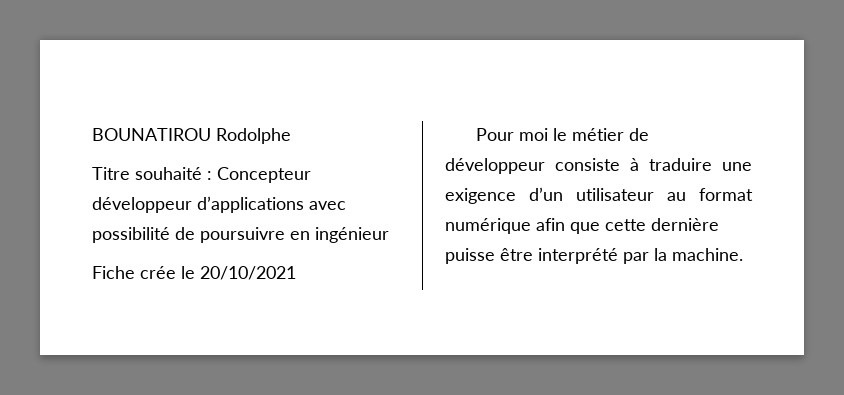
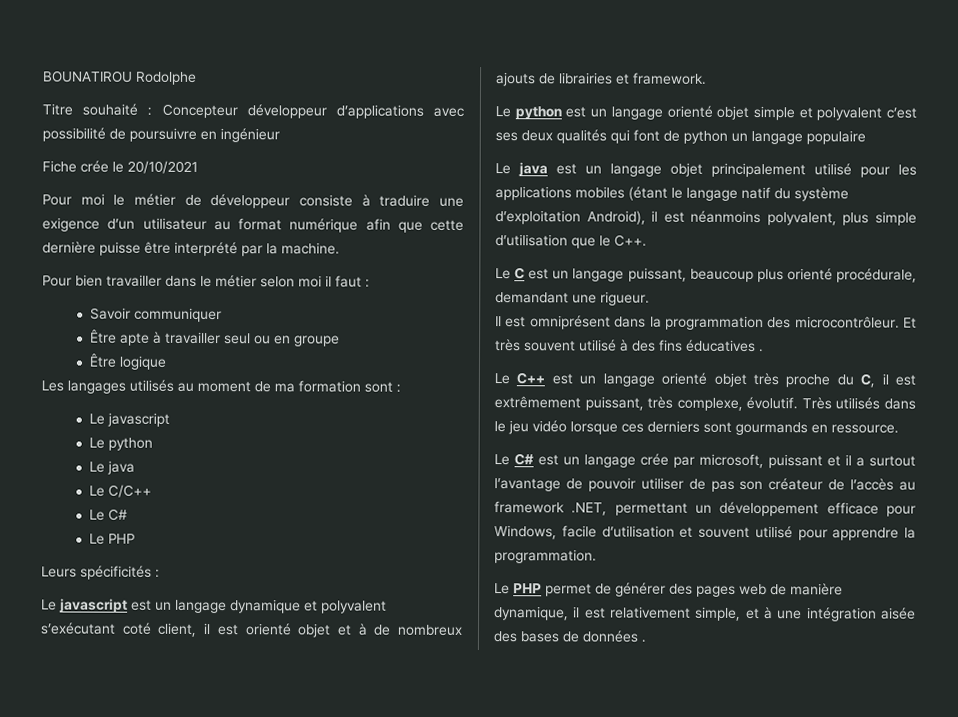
+ Pour bien travailler dans le métier selon moi il faut :
+ Savoir communiquer
+ Être apte à travailler seul ou en groupe
+ Être logique
+ Les langages utilisés au moment de ma formation sont :
+ Le javascript
+ Le python
+ Le java
+ Le C/C++
+ Le C#
+ Le PHP
+ Leurs spécificités :
+ Le javascript est un langage dynamique et polyvalent s’exécutant coté client, il est orienté objet et à de nombreux ajouts de librairies et framework.
+ Le python est un langage orienté objet simple et polyvalent c’est ses deux qualités qui font de python un langage populaire
+ Le java est un langage objet principalement utilisé pour les applications mobiles (étant le langage natif du système d’exploitation Android), il est néanmoins polyvalent, plus simple d’utilisation que le C++.
+ Le C est un langage puissant, beaucoup plus orienté procédurale, demandant une rigueur.
+ Il est omniprésent dans la programmation des microcontrôleur. Et très souvent utilisé à des fins éducatives .
+ Le C++ est un langage orienté objet très proche du C, il est extrêmement puissant, très complexe, évolutif. Très utilisés dans le jeu vidéo lorsque ces derniers sont gourmands en ressource.
+ Le C# est un langage crée par microsoft, puissant et il a surtout l’avantage de pouvoir utiliser de pas son créateur de l’accès au framework .NET, permettant un développement efficace pour Windows, facile d’utilisation et souvent utilisé pour apprendre la programmation.
+ Le PHP permet de générer des pages web de manière dynamique, il est relativement simple, et à une intégration aisée des bases de données .

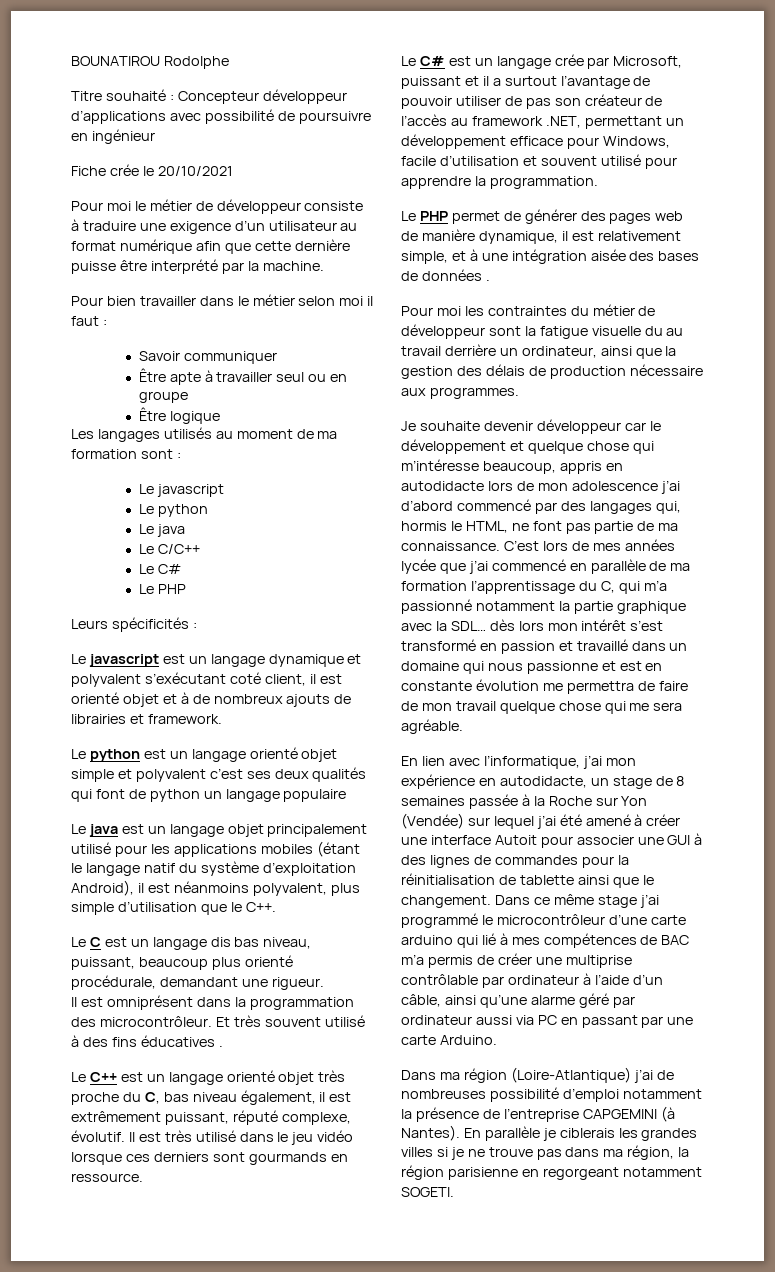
- Le C est un langage puissant, beaucoup plus orienté procédurale, demandant une rigueur.
+ Le C est un langage dis bas niveau, puissant, beaucoup plus orienté procédurale, demandant une rigueur.
- Le C++ est un langage orienté objet très proche du C, il est extrêmement puissant, très complexe, évolutif.
+ Le C++ est un langage orienté objet très proche du C, bas niveau également, il est extrêmement puissant, réputé complexe, évolutif.
- Très utilisés dans le jeu vidéo lorsque ces derniers sont gourmands en ressource.
+ Il est très utilisé dans le jeu vidéo lorsque ces derniers sont gourmands en ressource.
- Le C# est un langage crée par microsoft, puissant et il a surtout l’avantage de pouvoir utiliser de pas son créateur de l’accès au framework .NET, permettant un développement efficace pour Windows, facile d’utilisation et souvent utilisé pour apprendre la programmation.
+ Le C# est un langage crée par Microsoft, puissant et il a surtout l’avantage de pouvoir utiliser de pas son créateur de l’accès au framework .NET, permettant un développement efficace pour Windows, facile d’utilisation et souvent utilisé pour apprendre la programmation.
+ Pour moi les contraintes du métier de développeur sont la fatigue visuelle du au travail derrière un ordinateur, ainsi que la gestion des délais de production nécessaire aux programmes.
+ Je souhaite devenir développeur car le développement et quelque chose qui m’intéresse beaucoup, appris en autodidacte lors de mon adolescence j’ai d’abord commencé par des langages qui, hormis le HTML, ne font pas partie de ma connaissance. C’est lors de mes années lycée que j’ai commencé en parallèle de ma formation l’apprentissage du C, qui m’a passionné notamment la partie graphique avec la SDL… dès lors mon intérêt s’est transformé en passion et travaillé dans un domaine qui nous passionne et est en constante évolution me permettra de faire de mon travail quelque chose qui me sera agréable.
+ En lien avec l’informatique, j’ai mon expérience en autodidacte, un stage de 8 semaines passée à la Roche sur Yon (Vendée) sur lequel j’ai été amené à créer une interface Autoit pour associer une GUI à des lignes de commandes pour la réinitialisation de tablette ainsi que le changement. Dans ce même stage j’ai programmé le microcontrôleur d’une carte arduino qui lié à mes compétences de BAC m’a permis de créer une multiprise contrôlable par ordinateur à l’aide d’un câble, ainsi qu’une alarme géré par ordinateur aussi via PC en passant par une carte Arduino.
+ Dans ma région (Loire-Atlantique) j’ai de nombreuses possibilité d’emploi notamment la présence de l’entreprise CAPGEMINI (à Nantes). En parallèle je ciblerais les grandes villes si je ne trouve pas dans ma région, la région parisienne en regorgeant notamment SOGETI.

